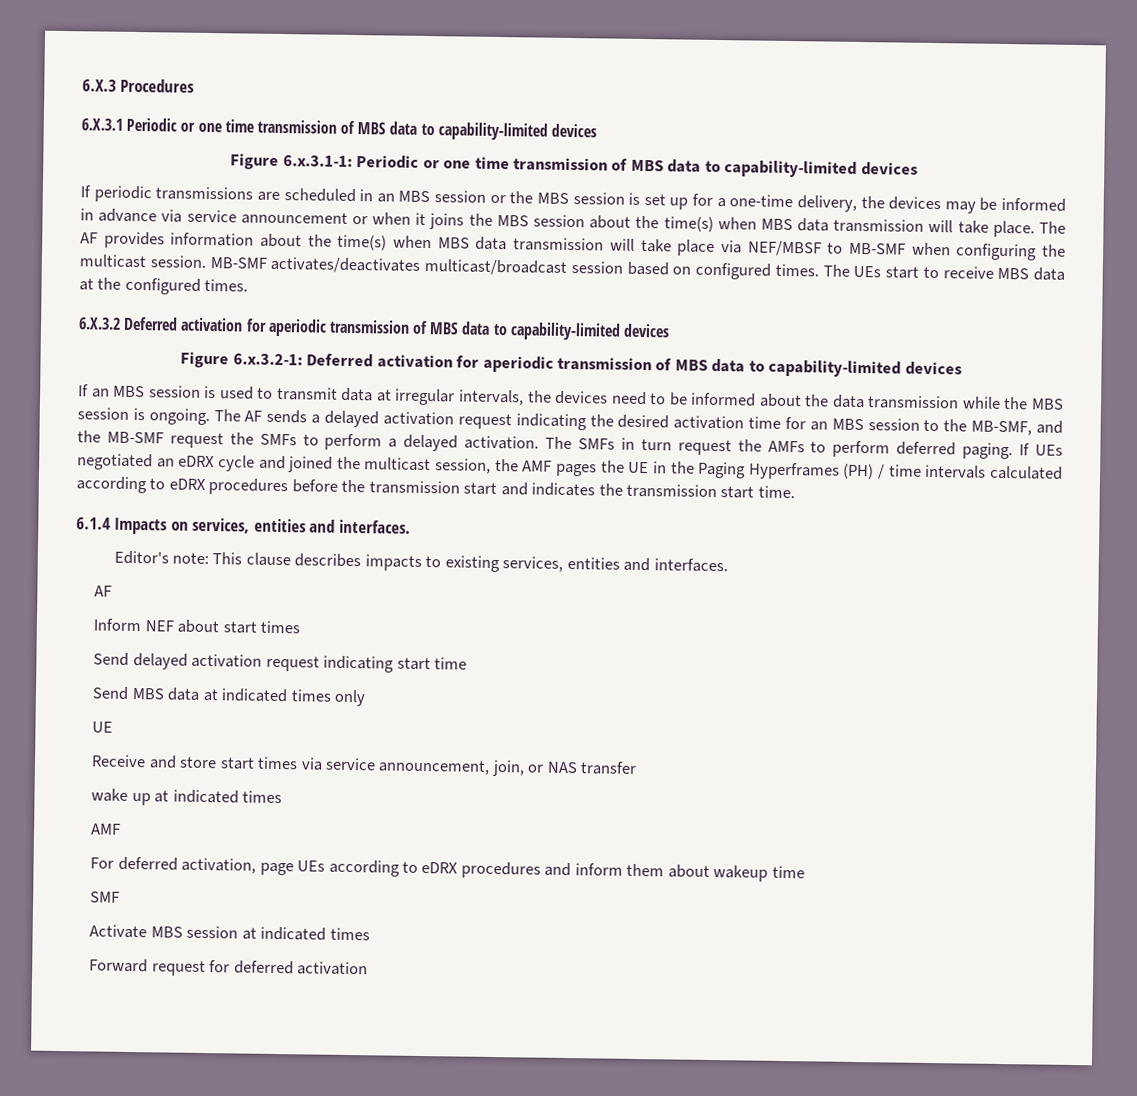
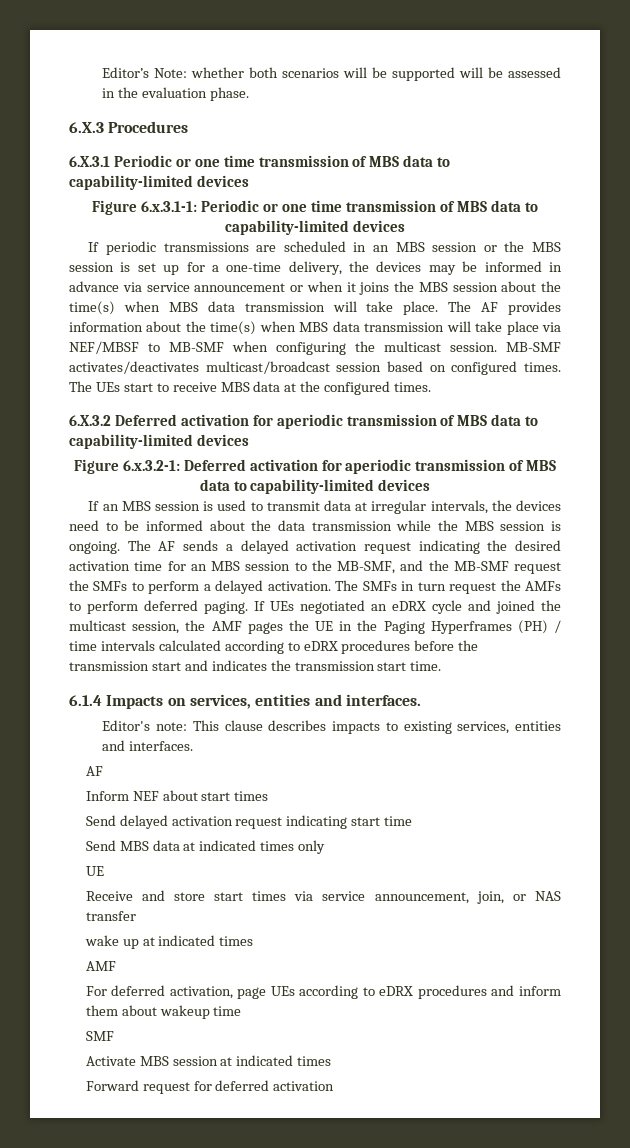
+ Editor’s Note: whether both scenarios will be supported will be assessed in the evaluation phase.

